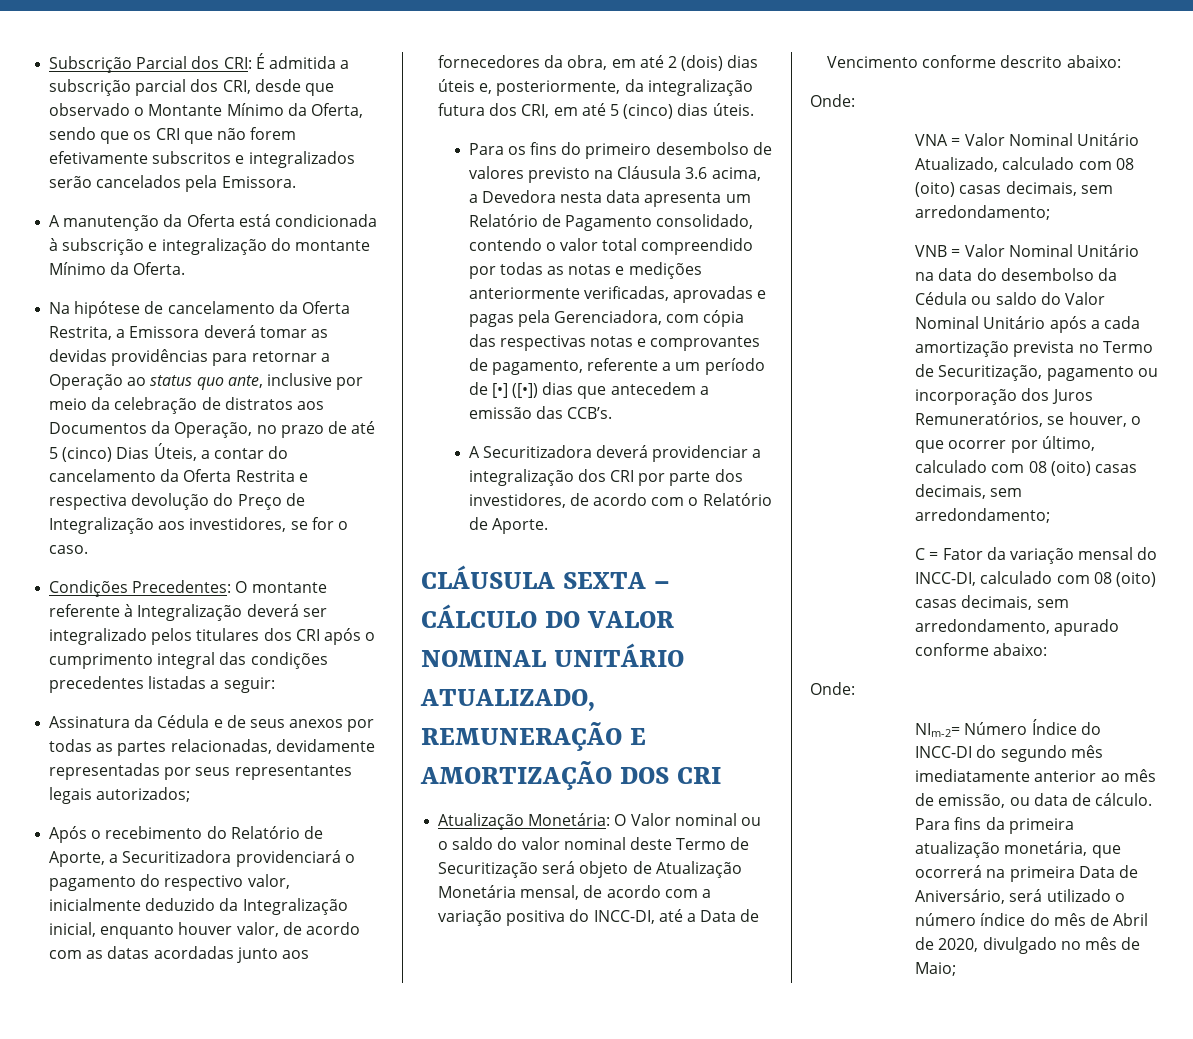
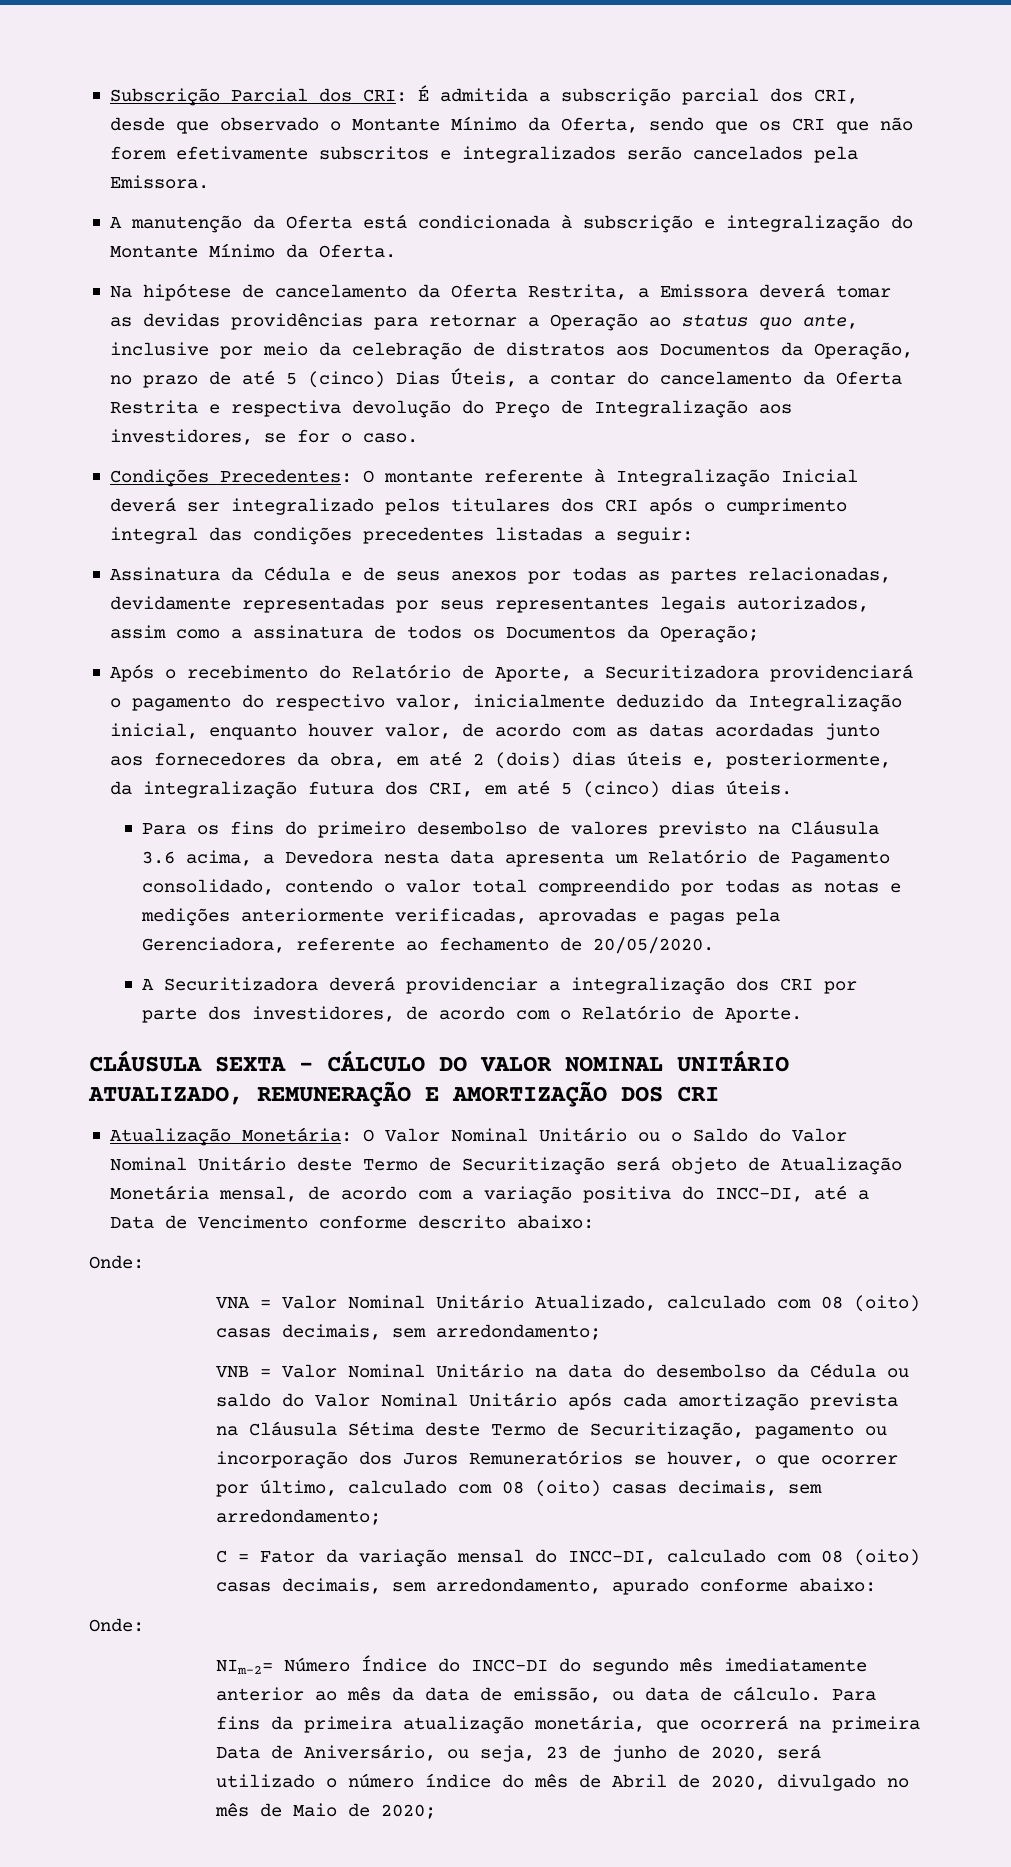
- A manutenção da Oferta está condicionada à subscrição e integralização do montante Mínimo da Oferta.
+ A manutenção da Oferta está condicionada à subscrição e integralização do Montante Mínimo da Oferta.
- Condições Precedentes: O montante referente à Integralização deverá ser integralizado pelos titulares dos CRI após o cumprimento integral das condições precedentes listadas a seguir:
+ Condições Precedentes: O montante referente à Integralização Inicial deverá ser integralizado pelos titulares dos CRI após o cumprimento integral das condições precedentes listadas a seguir:
- Assinatura da Cédula e de seus anexos por todas as partes relacionadas, devidamente representadas por seus representantes legais autorizados;
+ Assinatura da Cédula e de seus anexos por todas as partes relacionadas, devidamente representadas por seus representantes legais autorizados, assim como a assinatura de todos os Documentos da Operação;
- Para os fins do primeiro desembolso de valores previsto na Cláusula 3.6 acima, a Devedora nesta data apresenta um Relatório de Pagamento consolidado, contendo o valor total compreendido por todas as notas e medições anteriormente verificadas, aprovadas e pagas pela Gerenciadora, com cópia das respectivas notas e comprovantes de pagamento, referente a um período de [•] ([•]) dias que antecedem a emissão das CCB’s.
+ Para os fins do primeiro desembolso de valores previsto na Cláusula 3.6 acima, a Devedora nesta data apresenta um Relatório de Pagamento consolidado, contendo o valor total compreendido por todas as notas e medições anteriormente verificadas, aprovadas e pagas pela Gerenciadora, referente ao fechamento de 20/05/2020.
- Atualização Monetária: O Valor nominal ou o saldo do valor nominal deste Termo de Securitização será objeto de Atualização Monetária mensal, de acordo com a variação positiva do INCC-DI, até a Data de Vencimento conforme descrito abaixo:
+ Atualização Monetária: O Valor Nominal Unitário ou o Saldo do Valor Nominal Unitário deste Termo de Securitização será objeto de Atualização Monetária mensal, de acordo com a variação positiva do INCC-DI, até a Data de Vencimento conforme descrito abaixo:
- VNB = Valor Nominal Unitário na data do desembolso da Cédula ou saldo do Valor Nominal Unitário após a cada amortização prevista no Termo de Securitização, pagamento ou incorporação dos Juros Remuneratórios, se houver, o que ocorrer por último, calculado com 08 (oito) casas decimais, sem arredondamento;
+ VNB = Valor Nominal Unitário na data do desembolso da Cédula ou saldo do Valor Nominal Unitário após cada amortização prevista na Cláusula Sétima deste Termo de Securitização, pagamento ou incorporação dos Juros Remuneratórios se houver, o que ocorrer por último, calculado com 08 (oito) casas decimais, sem arredondamento;
- NIm-2= Número Índice do INCC-DI do segundo mês imediatamente anterior ao mês de emissão, ou data de cálculo.
+ NIm-2= Número Índice do INCC-DI do segundo mês imediatamente anterior ao mês da data de emissão, ou data de cálculo.
- Para fins da primeira atualização monetária, que ocorrerá na primeira Data de Aniversário, será utilizado o número índice do mês de Abril de 2020, divulgado no mês de Maio;
+ Para fins da primeira atualização monetária, que ocorrerá na primeira Data de Aniversário, ou seja, 23 de junho de 2020, será utilizado o número índice do mês de Abril de 2020, divulgado no mês de Maio de 2020;

